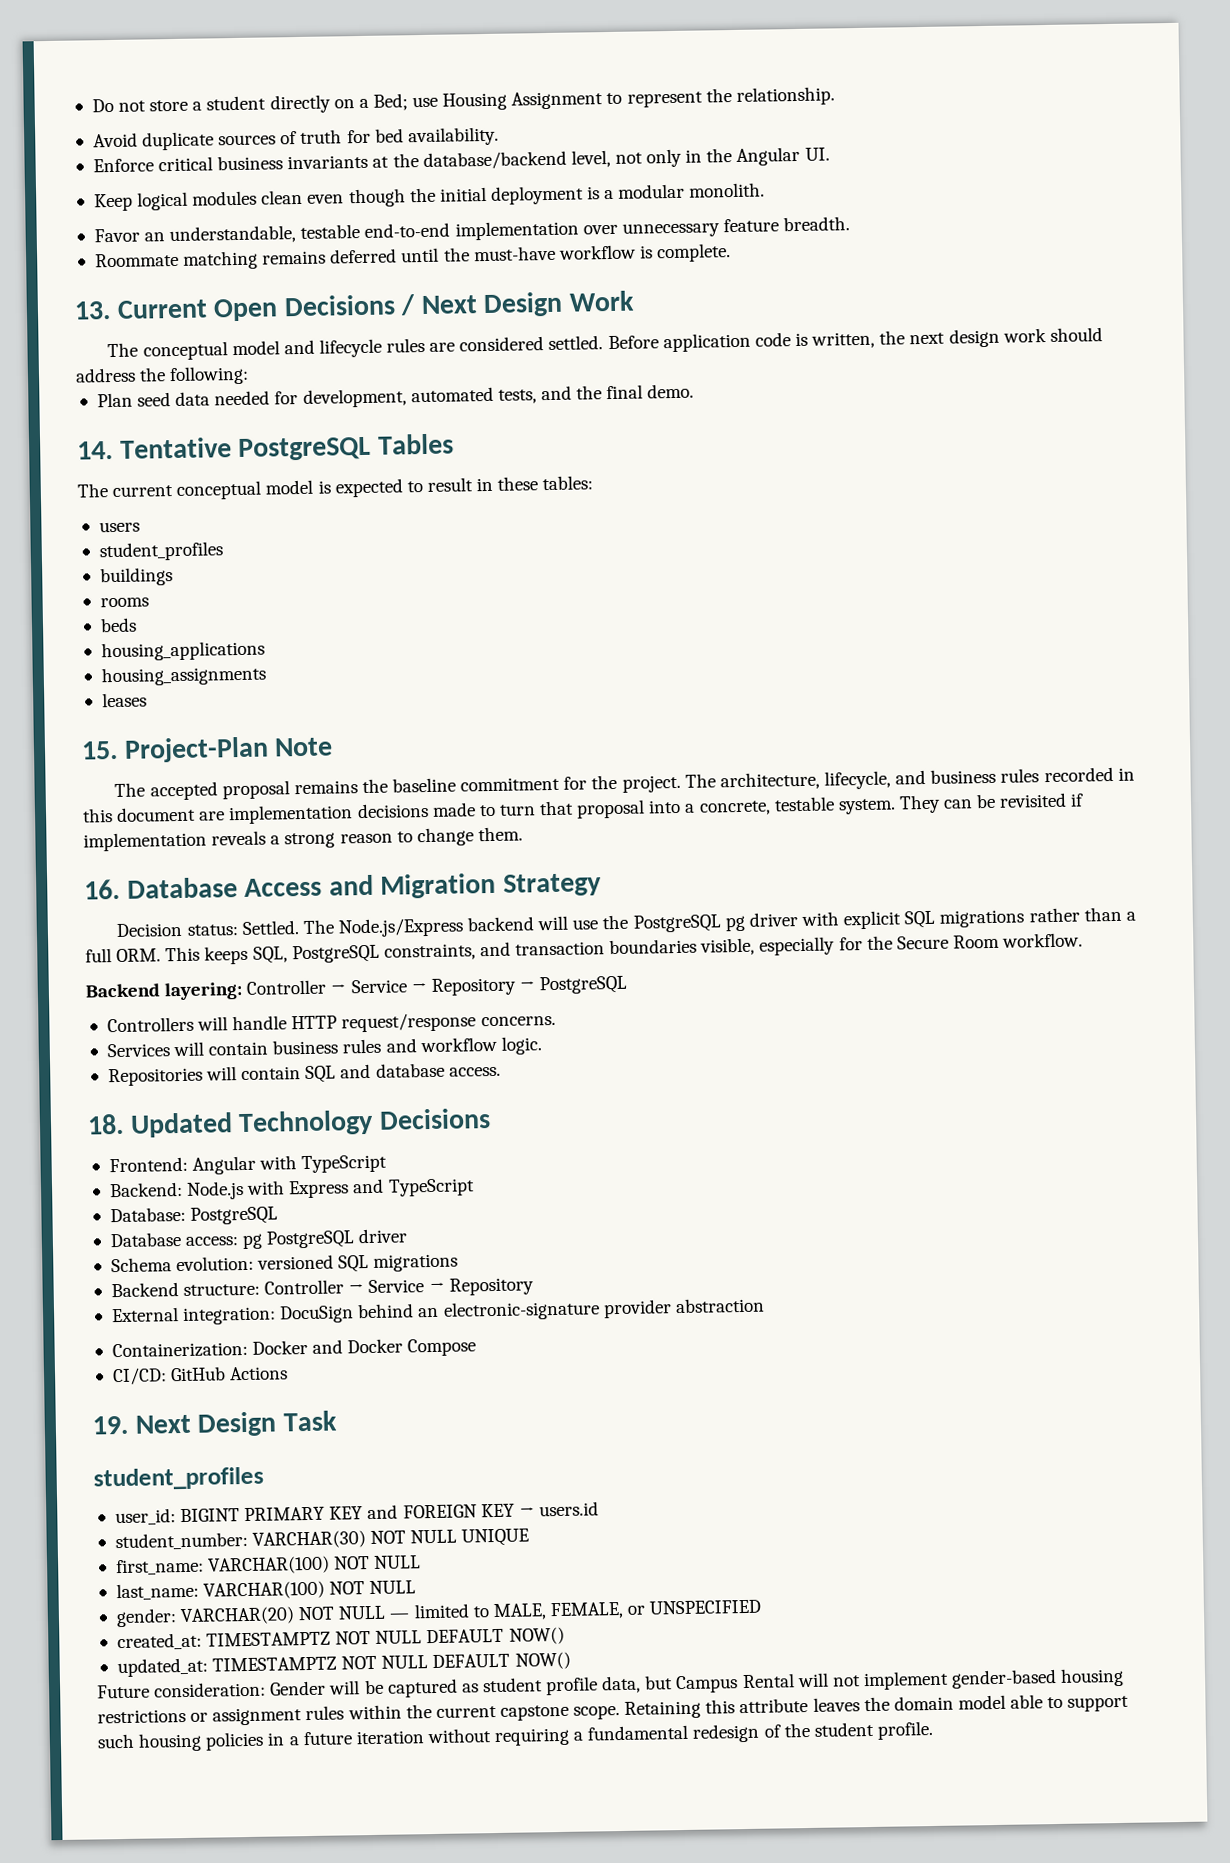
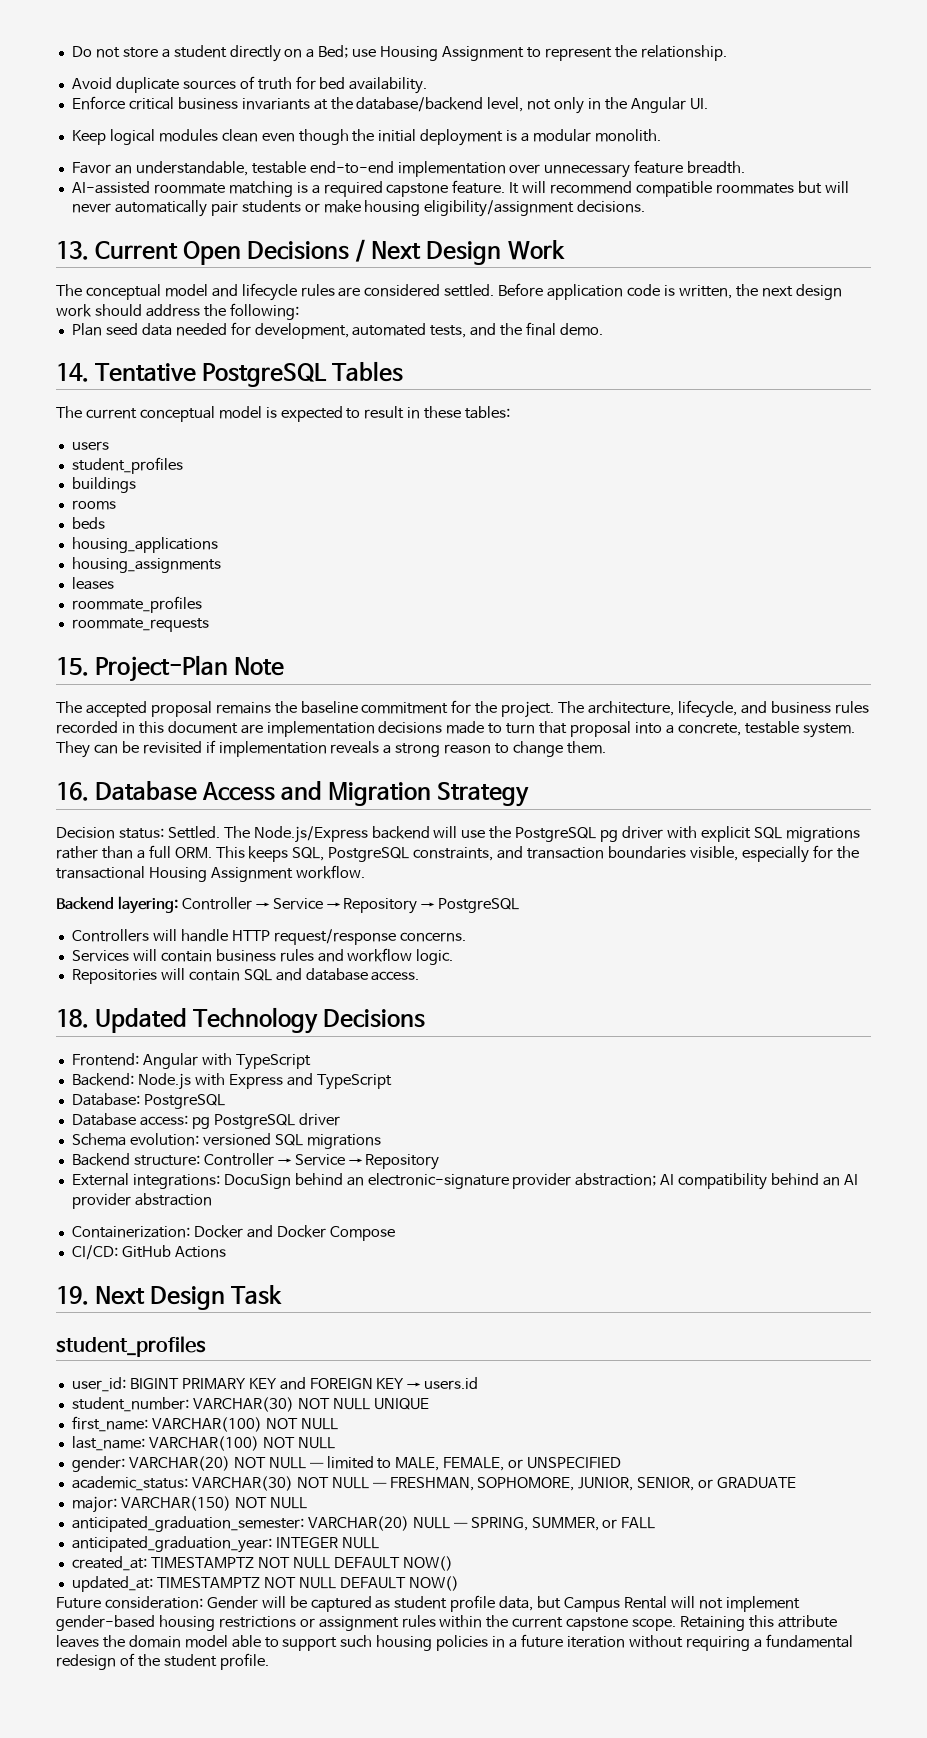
- Roommate matching remains deferred until the must-have workflow is complete.
+ AI-assisted roommate matching is a required capstone feature. It will recommend compatible roommates but will never automatically pair students or make housing eligibility/assignment decisions.
+ roommate_profiles
+ roommate_requests
- The Node.js/Express backend will use the PostgreSQL pg driver with explicit SQL migrations rather than a full ORM. This keeps SQL, PostgreSQL constraints, and transaction boundaries visible, especially for the Secure Room workflow.
+ The Node.js/Express backend will use the PostgreSQL pg driver with explicit SQL migrations rather than a full ORM. This keeps SQL, PostgreSQL constraints, and transaction boundaries visible, especially for the transactional Housing Assignment workflow.
- External integration: DocuSign behind an electronic-signature provider abstraction
+ External integrations: DocuSign behind an electronic-signature provider abstraction; AI compatibility behind an AI provider abstraction
+ academic_status: VARCHAR(30) NOT NULL — FRESHMAN, SOPHOMORE, JUNIOR, SENIOR, or GRADUATE
+ major: VARCHAR(150) NOT NULL
+ anticipated_graduation_semester: VARCHAR(20) NULL — SPRING, SUMMER, or FALL
+ anticipated_graduation_year: INTEGER NULL

